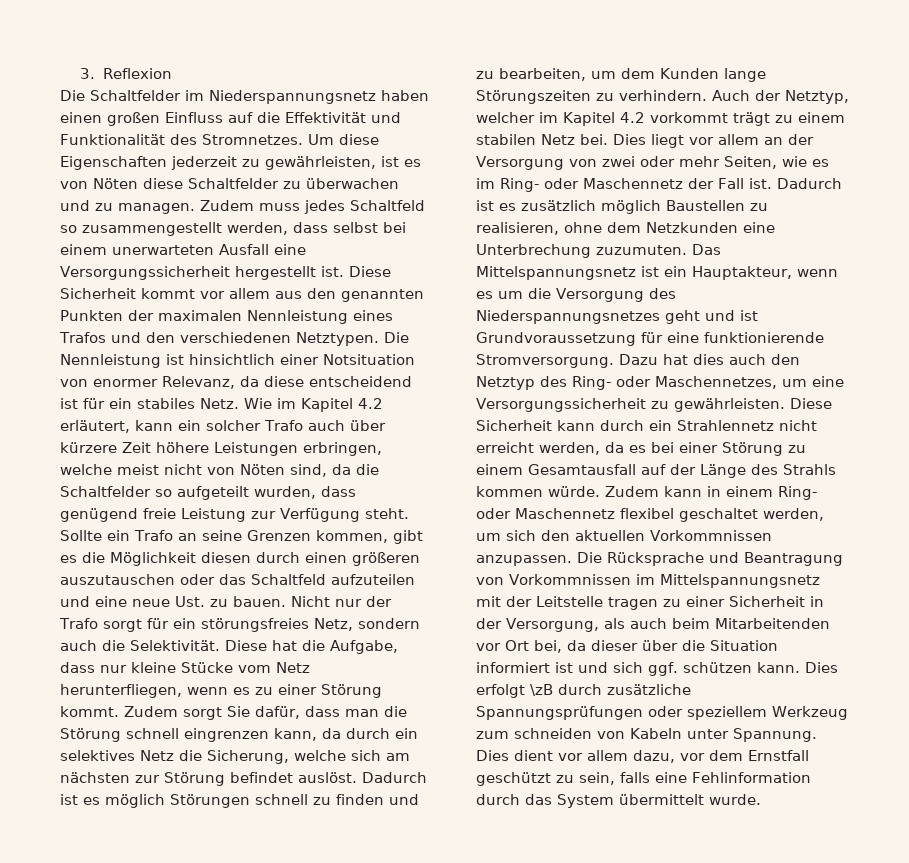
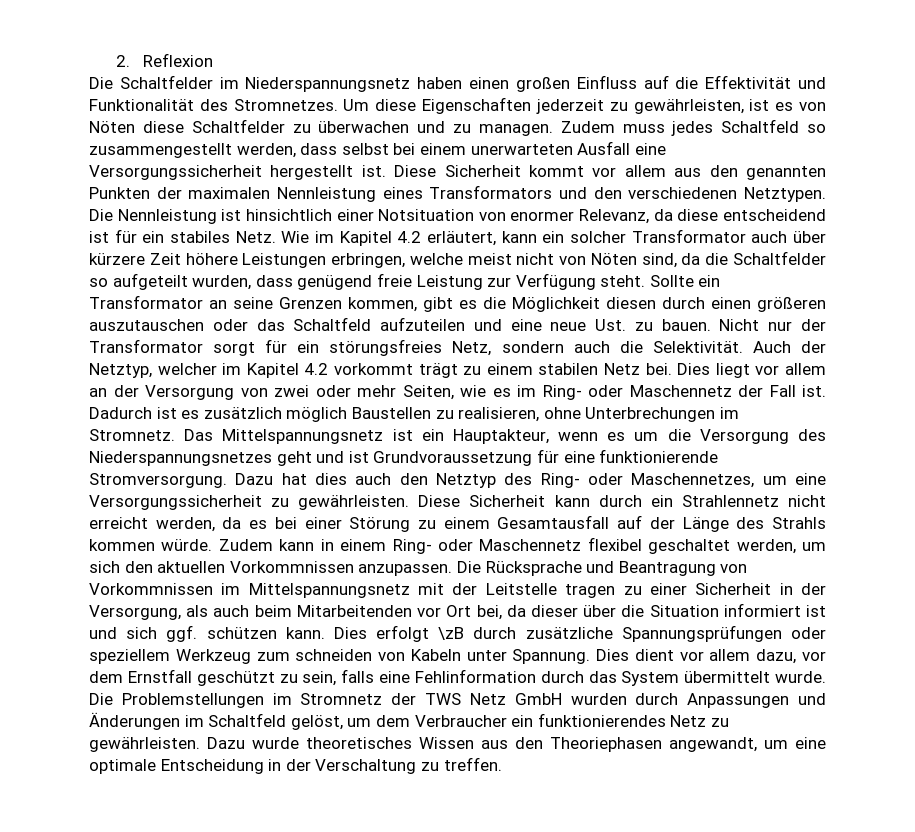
- 3. Reflexion
+ 2. Reflexion
- Diese Sicherheit kommt vor allem aus den genannten Punkten der maximalen Nennleistung eines Trafos und den verschiedenen Netztypen.
+ Diese Sicherheit kommt vor allem aus den genannten Punkten der maximalen Nennleistung eines Transformators und den verschiedenen Netztypen.
- Wie im Kapitel 4.2 erläutert, kann ein solcher Trafo auch über kürzere Zeit höhere Leistungen erbringen, welche meist nicht von Nöten sind, da die Schaltfelder so aufgeteilt wurden, dass genügend freie Leistung zur Verfügung steht.
+ Wie im Kapitel 4.2 erläutert, kann ein solcher Transformator auch über kürzere Zeit höhere Leistungen erbringen, welche meist nicht von Nöten sind, da die Schaltfelder so aufgeteilt wurden, dass genügend freie Leistung zur Verfügung steht.
- Sollte ein Trafo an seine Grenzen kommen, gibt es die Möglichkeit diesen durch einen größeren auszutauschen oder das Schaltfeld aufzuteilen und eine neue Ust. zu bauen.
+ Sollte ein Transformator an seine Grenzen kommen, gibt es die Möglichkeit diesen durch einen größeren auszutauschen oder das Schaltfeld aufzuteilen und eine neue Ust. zu bauen.
- Nicht nur der Trafo sorgt für ein störungsfreies Netz, sondern auch die Selektivität.
+ Nicht nur der Transformator sorgt für ein störungsfreies Netz, sondern auch die Selektivität.
- Diese hat die Aufgabe, dass nur kleine Stücke vom Netz herunterfliegen, wenn es zu einer Störung kommt. Zudem sorgt Sie dafür, dass man die Störung schnell eingrenzen kann, da durch ein selektives Netz die Sicherung, welche sich am nächsten zur Störung befindet auslöst. Dadurch ist es möglich Störungen schnell zu finden und zu bearbeiten, um dem Kunden lange Störungszeiten zu verhindern.
- Dadurch ist es zusätzlich möglich Baustellen zu realisieren, ohne dem Netzkunden eine Unterbrechung zuzumuten.
+ Dadurch ist es zusätzlich möglich Baustellen zu realisieren, ohne Unterbrechungen im Stromnetz.
+ Die Problemstellungen im Stromnetz der TWS Netz GmbH wurden durch Anpassungen und Änderungen im Schaltfeld gelöst, um dem Verbraucher ein funktionierendes Netz zu gewährleisten. Dazu wurde theoretisches Wissen aus den Theoriephasen angewandt, um eine optimale Entscheidung in der Verschaltung zu treffen.

